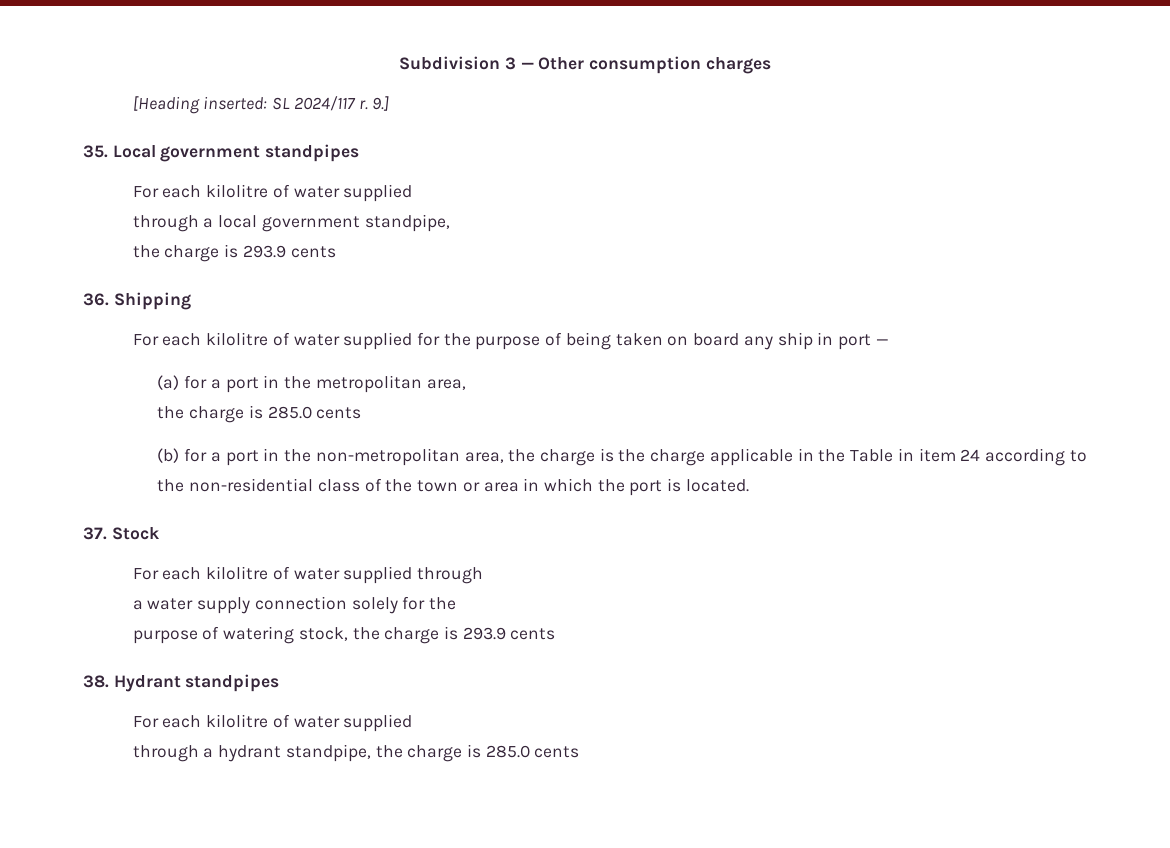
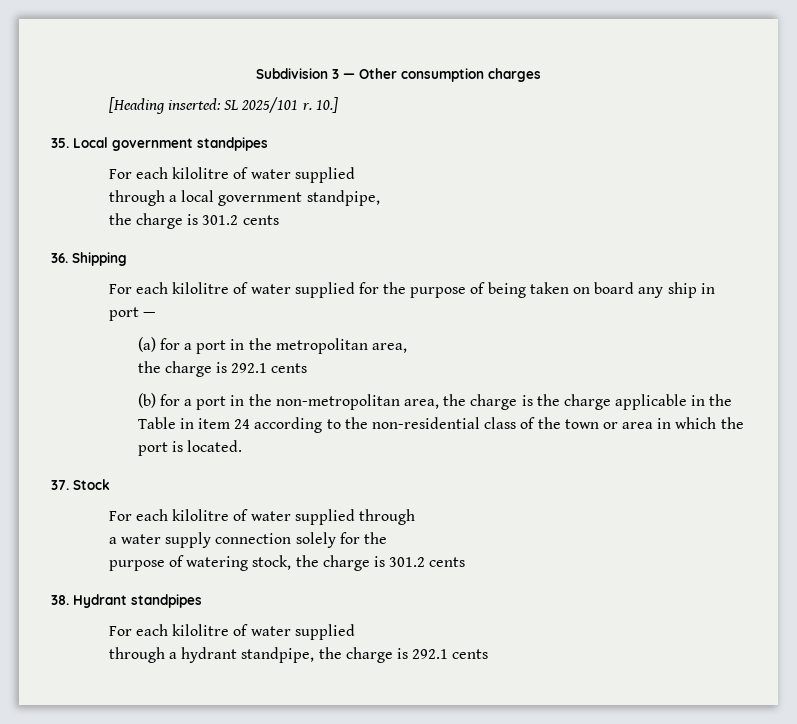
- [Heading inserted: SL 2024/117 r. 9.]
+ [Heading inserted: SL 2025/101 r. 10.]
  through a local government standpipe,
- the charge is 293.9 cents
+ the charge is 301.2 cents
  (a) for a port in the metropolitan area,
- the charge is 285.0 cents
+ the charge is 292.1 cents
- purpose of watering stock, the charge is 293.9 cents
+ purpose of watering stock, the charge is 301.2 cents
- through a hydrant standpipe, the charge is 285.0 cents
+ through a hydrant standpipe, the charge is 292.1 cents

